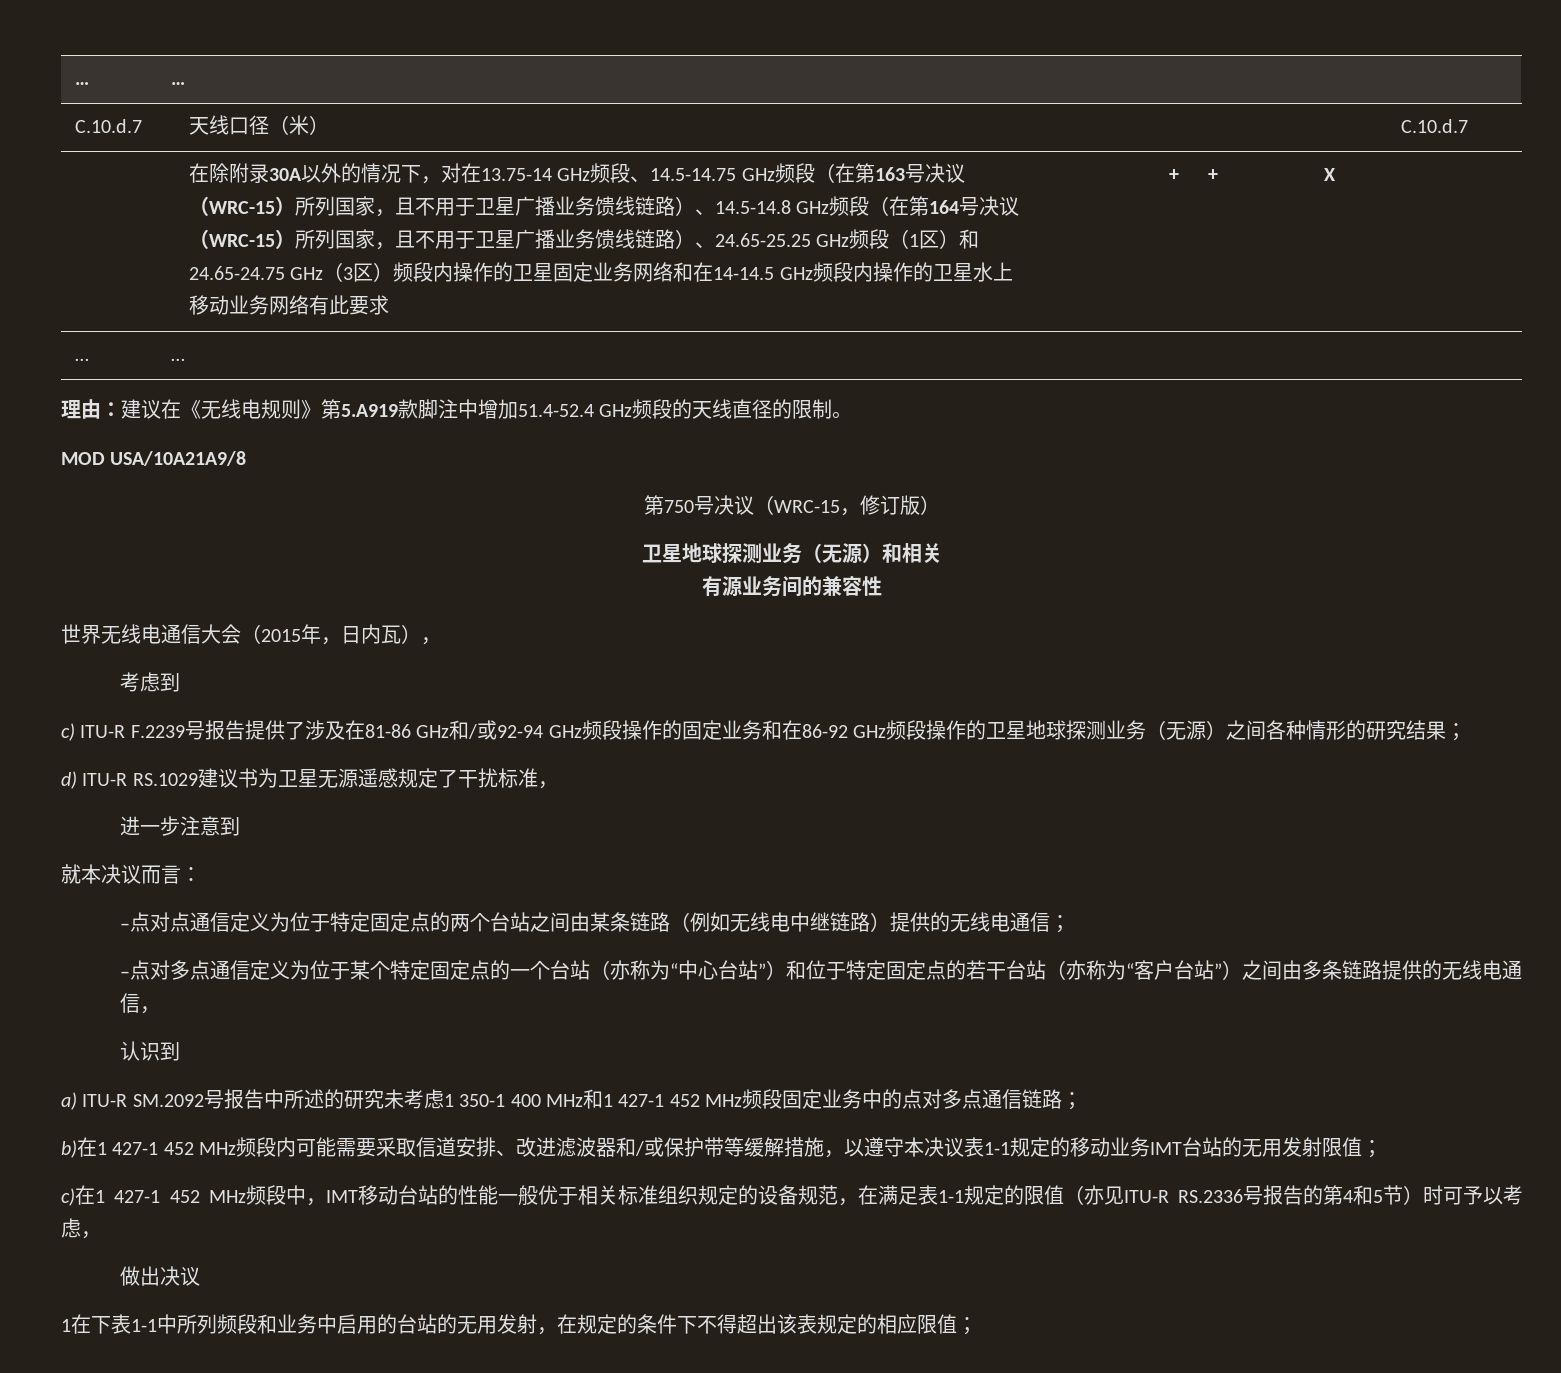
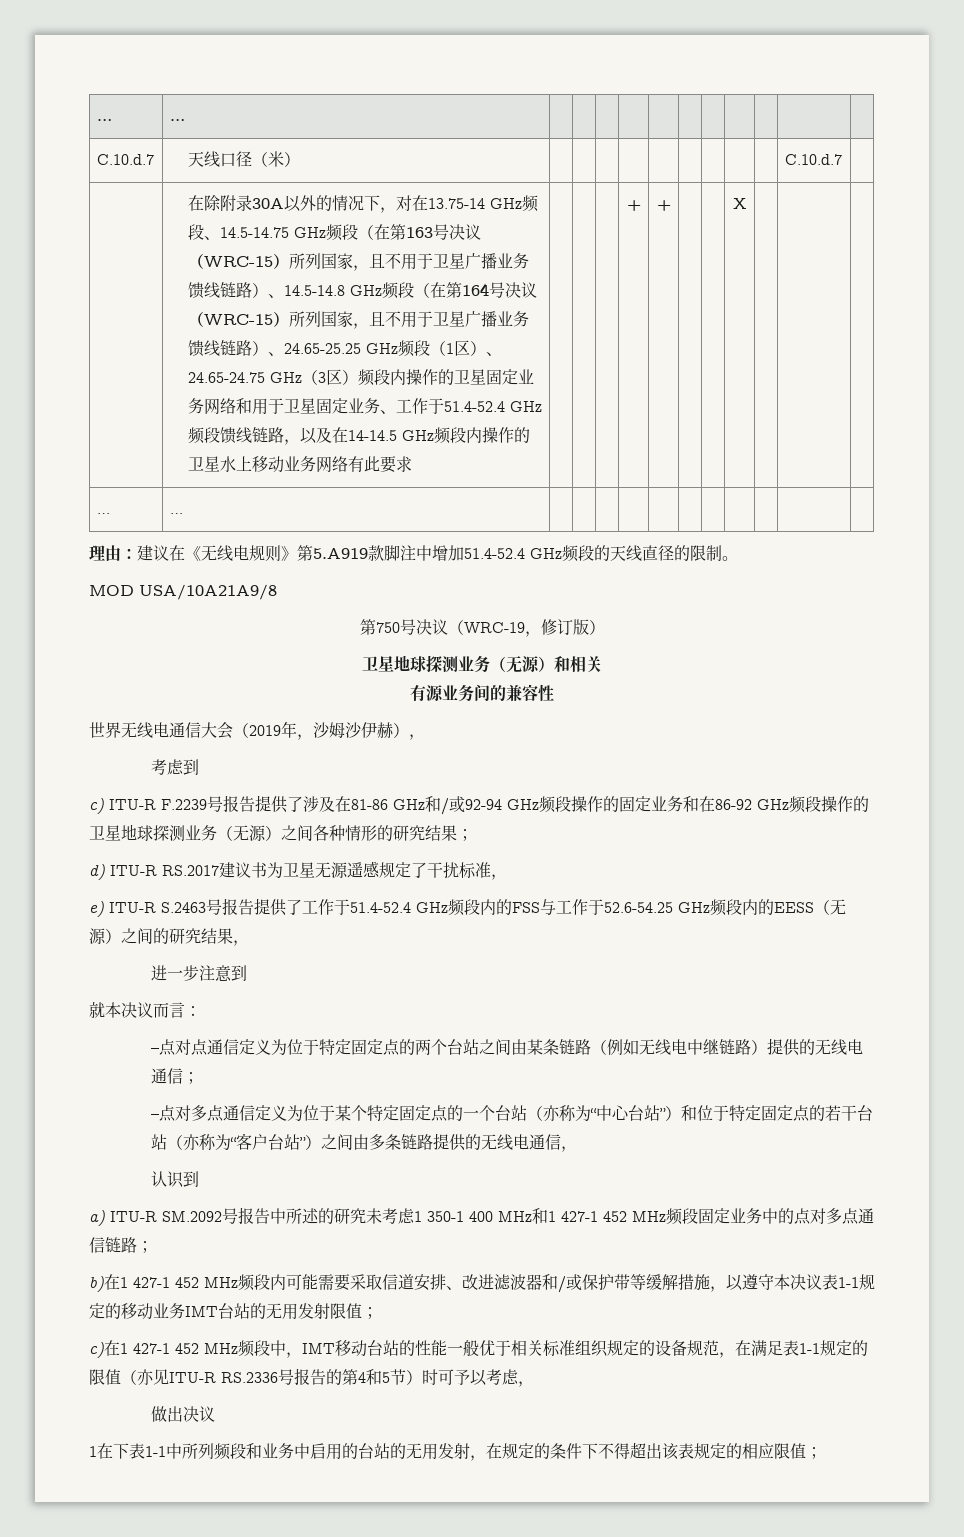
- 在除附录30A以外的情况下，对在13.75-14 GHz频段、14.5-14.75 GHz频段（在第163号决议（WRC-15）所列国家，且不用于卫星广播业务馈线链路）、14.5-14.8 GHz频段（在第164号决议（WRC-15）所列国家，且不用于卫星广播业务馈线链路）、24.65-25.25 GHz频段（1区）和24.65-24.75 GHz（3区）频段内操作的卫星固定业务网络和在14-14.5 GHz频段内操作的卫星水上移动业务网络有此要求
+ 在除附录30A以外的情况下，对在13.75-14 GHz频段、14.5-14.75 GHz频段（在第163号决议（WRC-15）所列国家，且不用于卫星广播业务馈线链路）、14.5-14.8 GHz频段（在第164号决议（WRC-15）所列国家，且不用于卫星广播业务馈线链路）、24.65-25.25 GHz频段（1区）、24.65-24.75 GHz（3区）频段内操作的卫星固定业务网络和用于卫星固定业务、工作于51.4-52.4 GHz频段馈线链路，以及在14-14.5 GHz频段内操作的卫星水上移动业务网络有此要求
- 第750号决议（WRC-15，修订版）
+ 第750号决议（WRC-19，修订版）
- 世界无线电通信大会（2015年，日内瓦），
+ 世界无线电通信大会（2019年，沙姆沙伊赫），
- d) ITU-R RS.1029建议书为卫星无源遥感规定了干扰标准，
+ d) ITU-R RS.2017建议书为卫星无源遥感规定了干扰标准，
+ e) ITU-R S.2463号报告提供了工作于51.4-52.4 GHz频段内的FSS与工作于52.6-54.25 GHz频段内的EESS（无源）之间的研究结果，

